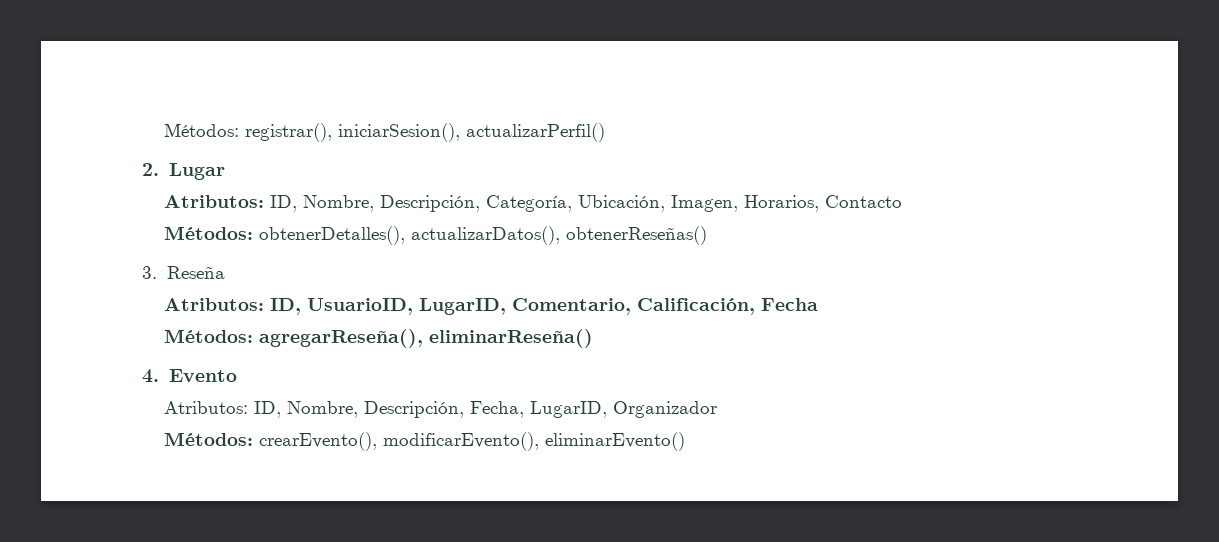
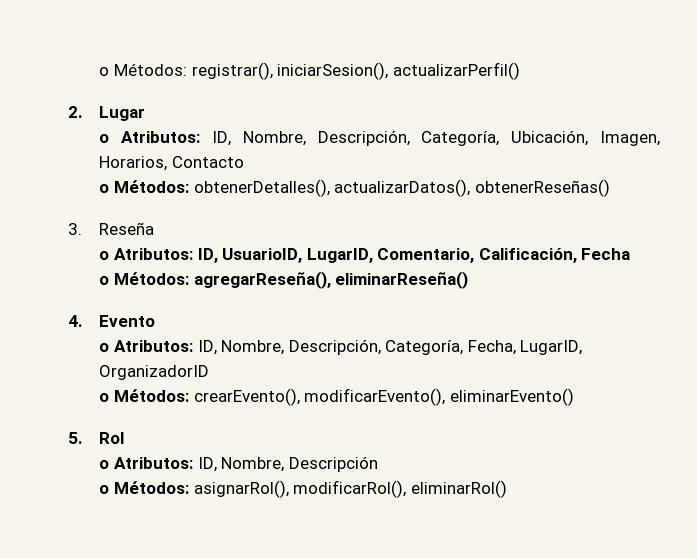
- Métodos: registrar(), iniciarSesion(), actualizarPerfil()
+ o Métodos: registrar(), iniciarSesion(), actualizarPerfil()
- Atributos: ID, Nombre, Descripción, Categoría, Ubicación, Imagen, Horarios, Contacto
+ o Atributos: ID, Nombre, Descripción, Categoría, Ubicación, Imagen, Horarios, Contacto
- Métodos: obtenerDetalles(), actualizarDatos(), obtenerReseñas()
+ o Métodos: obtenerDetalles(), actualizarDatos(), obtenerReseñas()
- Atributos: ID, UsuarioID, LugarID, Comentario, Calificación, Fecha
+ o Atributos: ID, UsuarioID, LugarID, Comentario, Calificación, Fecha
- Métodos: agregarReseña(), eliminarReseña()
+ o Métodos: agregarReseña(), eliminarReseña()
- Atributos: ID, Nombre, Descripción, Fecha, LugarID, Organizador
- Métodos: crearEvento(), modificarEvento(), eliminarEvento()
+ o Atributos: ID, Nombre, Descripción, Categoría, Fecha, LugarID, OrganizadorID
+ o Métodos: crearEvento(), modificarEvento(), eliminarEvento()
+ 5. Rol
+ o Atributos: ID, Nombre, Descripción
+ o Métodos: asignarRol(), modificarRol(), eliminarRol()

